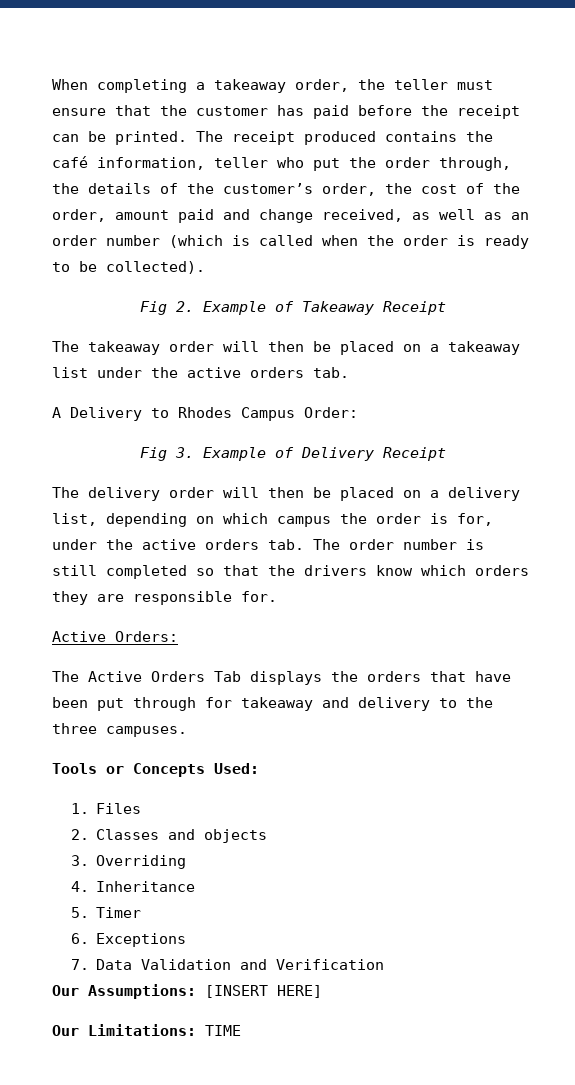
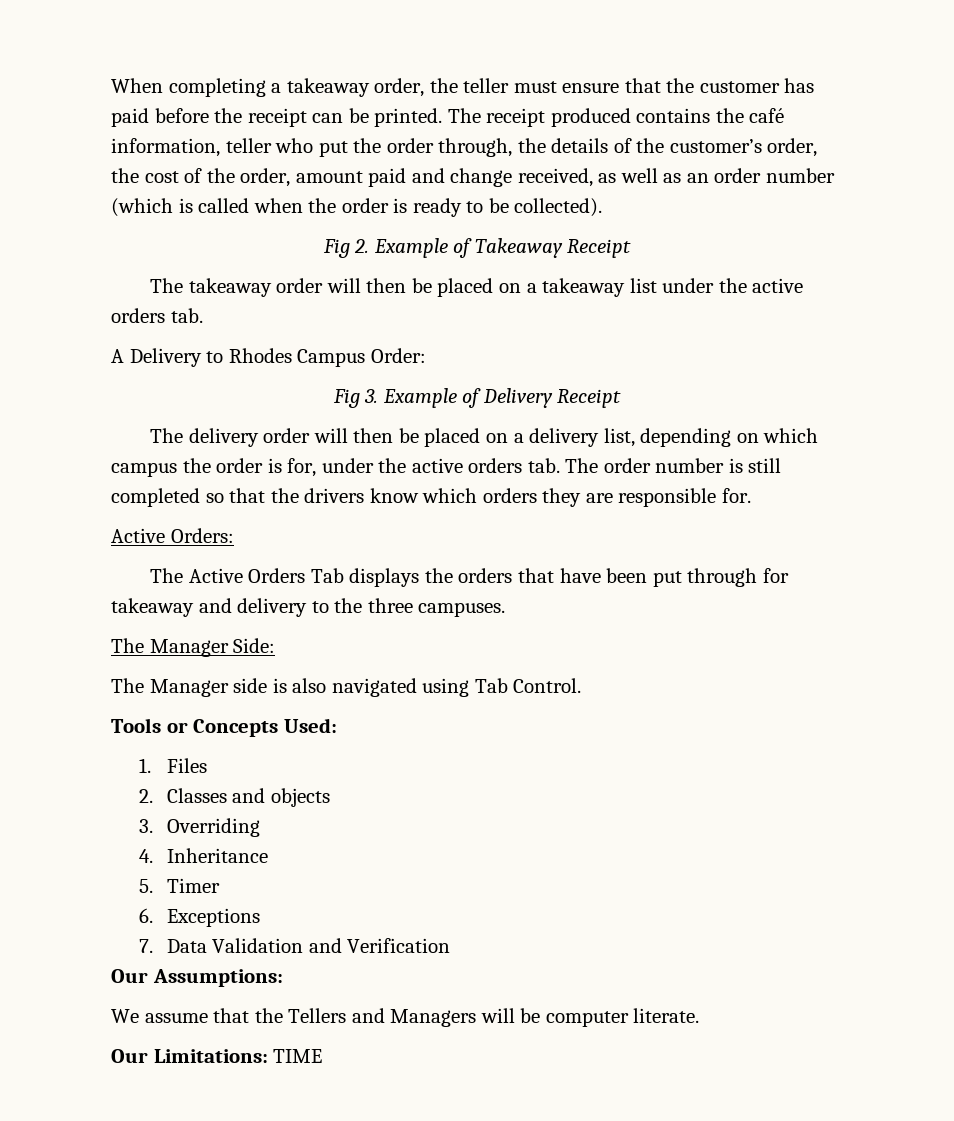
+ The Manager Side:
+ The Manager side is also navigated using Tab Control.
- Our Assumptions: [INSERT HERE]
+ Our Assumptions:
+ We assume that the Tellers and Managers will be computer literate.

